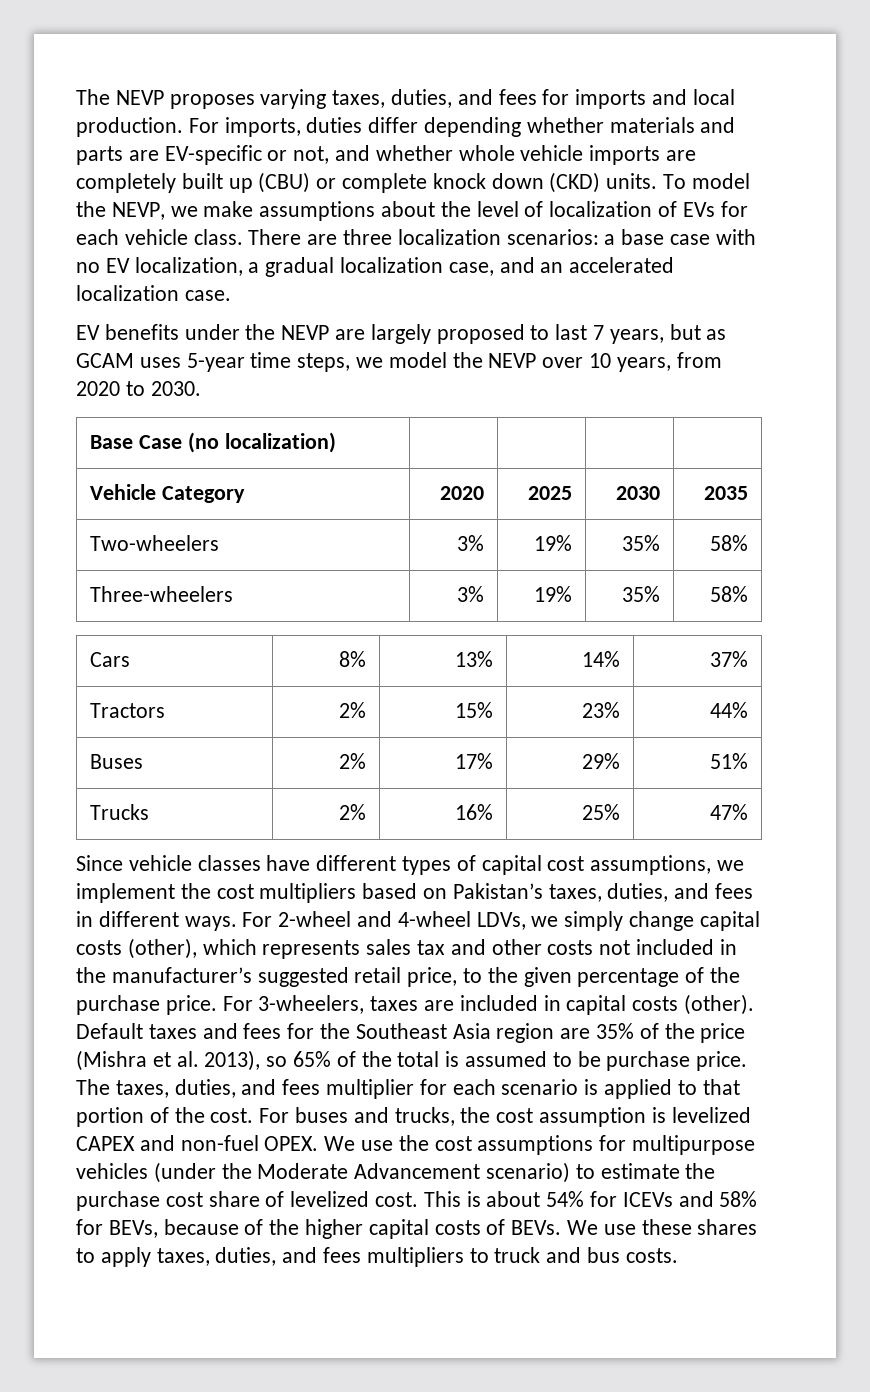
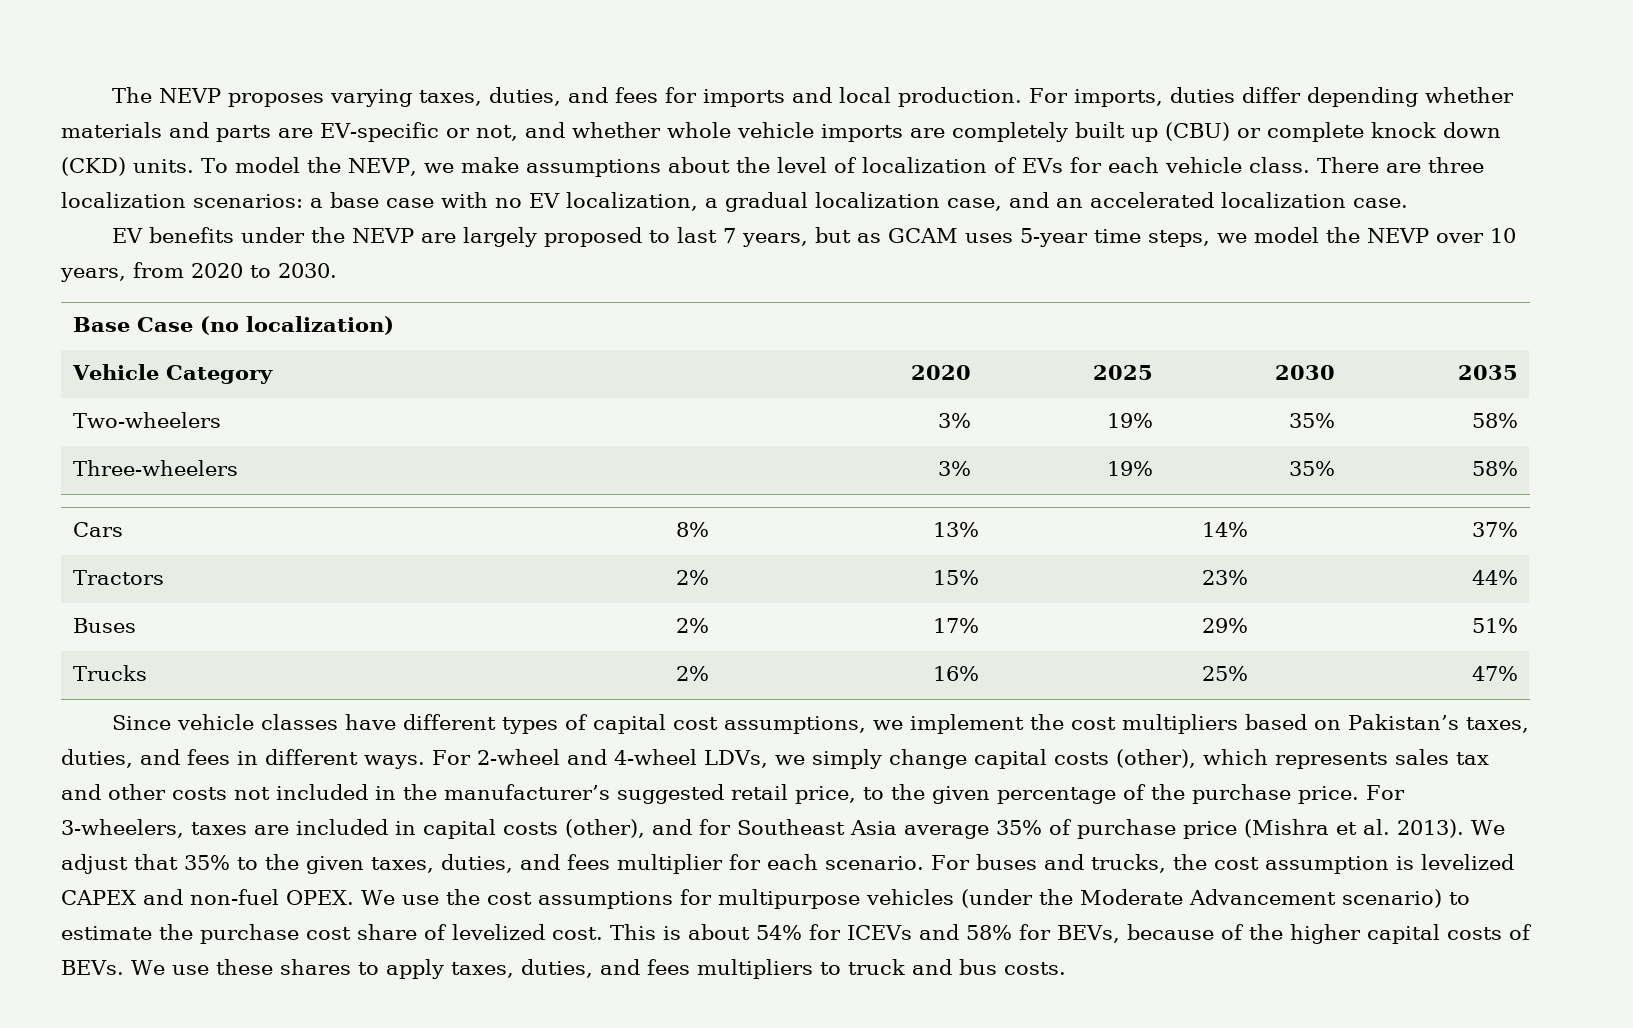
- For 3-wheelers, taxes are included in capital costs (other). Default taxes and fees for the Southeast Asia region are 35% of the price (Mishra et al. 2013), so 65% of the total is assumed to be purchase price. The taxes, duties, and fees multiplier for each scenario is applied to that portion of the cost.
+ For 3-wheelers, taxes are included in capital costs (other), and for Southeast Asia average 35% of purchase price (Mishra et al. 2013). We adjust that 35% to the given taxes, duties, and fees multiplier for each scenario.

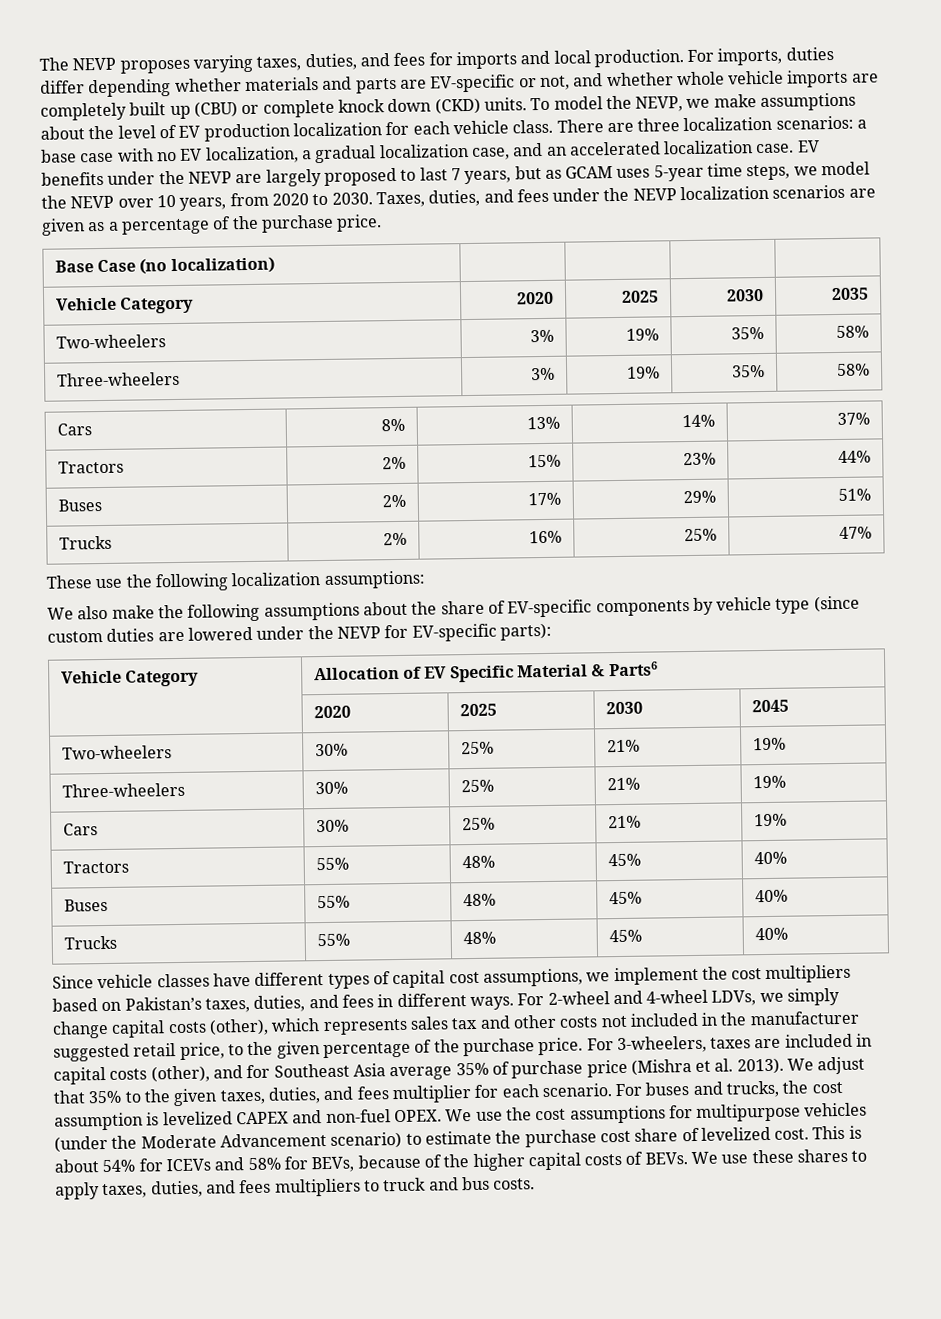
- To model the NEVP, we make assumptions about the level of localization of EVs for each vehicle class.
+ To model the NEVP, we make assumptions about the level of EV production localization for each vehicle class.
- There are three localization scenarios: a base case with no EV localization, a gradual localization case, and an accelerated localization case.
- EV benefits under the NEVP are largely proposed to last 7 years, but as GCAM uses 5-year time steps, we model the NEVP over 10 years, from 2020 to 2030.
+ There are three localization scenarios: a base case with no EV localization, a gradual localization case, and an accelerated localization case. EV benefits under the NEVP are largely proposed to last 7 years, but as GCAM uses 5-year time steps, we model the NEVP over 10 years, from 2020 to 2030. Taxes, duties, and fees under the NEVP localization scenarios are given as a percentage of the purchase price.
+ These use the following localization assumptions:
+ We also make the following assumptions about the share of EV-specific components by vehicle type (since custom duties are lowered under the NEVP for EV-specific parts):
+ Vehicle Category | Allocation of EV Specific Material & Parts6
+ | 2020 | 2025 | 2030 | 2045
+ Two-wheelers | 30% | 25% | 21% | 19%
+ Three-wheelers | 30% | 25% | 21% | 19%
+ Cars | 30% | 25% | 21% | 19%
+ Tractors | 55% | 48% | 45% | 40%
+ Buses | 55% | 48% | 45% | 40%
+ Trucks | 55% | 48% | 45% | 40%
- For 2-wheel and 4-wheel LDVs, we simply change capital costs (other), which represents sales tax and other costs not included in the manufacturer’s suggested retail price, to the given percentage of the purchase price.
+ For 2-wheel and 4-wheel LDVs, we simply change capital costs (other), which represents sales tax and other costs not included in the manufacturer suggested retail price, to the given percentage of the purchase price.

